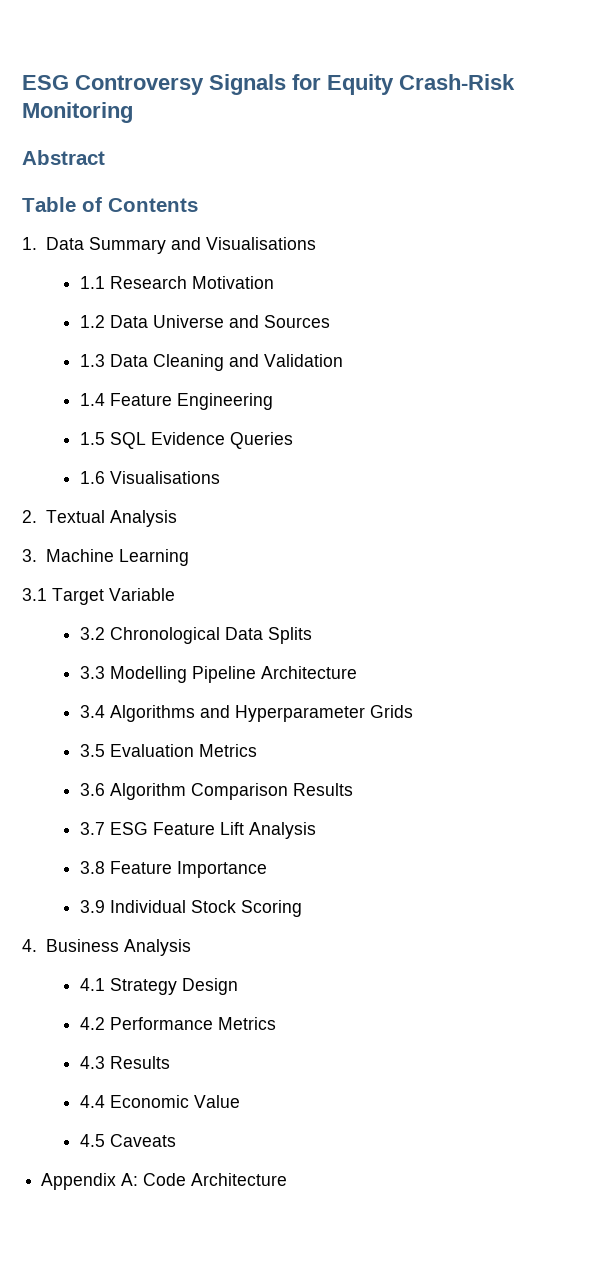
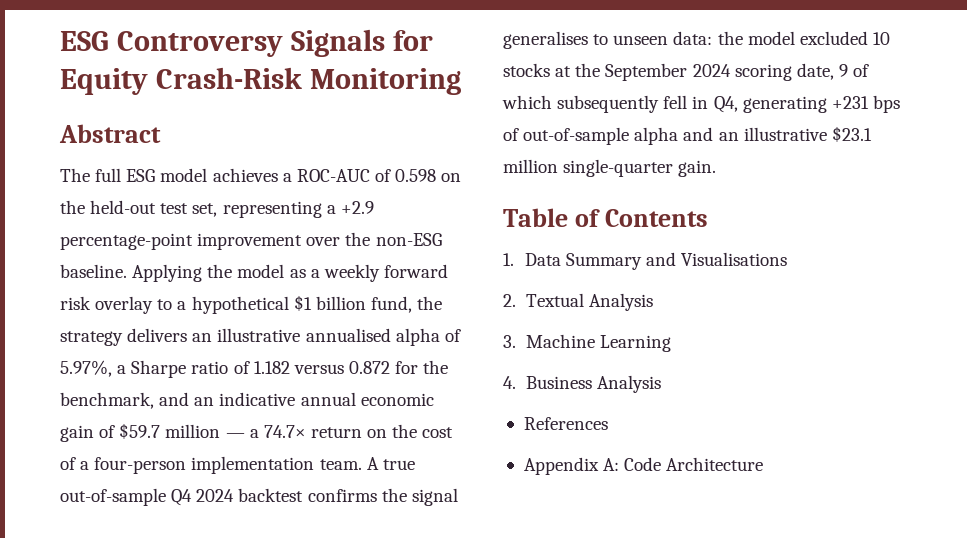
+ The full ESG model achieves a ROC-AUC of 0.598 on the held-out test set, representing a +2.9 percentage-point improvement over the non-ESG baseline. Applying the model as a weekly forward risk overlay to a hypothetical $1 billion fund, the strategy delivers an illustrative annualised alpha of 5.97%, a Sharpe ratio of 1.182 versus 0.872 for the benchmark, and an indicative annual economic gain of $59.7 million — a 74.7× return on the cost of a four-person implementation team. A true out-of-sample Q4 2024 backtest confirms the signal generalises to unseen data: the model excluded 10 stocks at the September 2024 scoring date, 9 of which subsequently fell in Q4, generating +231 bps of out-of-sample alpha and an illustrative $23.1 million single-quarter gain.
- 1.1 Research Motivation
- 1.2 Data Universe and Sources
- 1.3 Data Cleaning and Validation
- 1.4 Feature Engineering
- 1.5 SQL Evidence Queries
- 1.6 Visualisations
- 3.1 Target Variable
- 3.2 Chronological Data Splits
- 3.3 Modelling Pipeline Architecture
- 3.4 Algorithms and Hyperparameter Grids
- 3.5 Evaluation Metrics
- 3.6 Algorithm Comparison Results
- 3.7 ESG Feature Lift Analysis
- 3.8 Feature Importance
- 3.9 Individual Stock Scoring
  4. Business Analysis
- 4.1 Strategy Design
- 4.2 Performance Metrics
- 4.3 Results
- 4.4 Economic Value
- 4.5 Caveats
+ References

